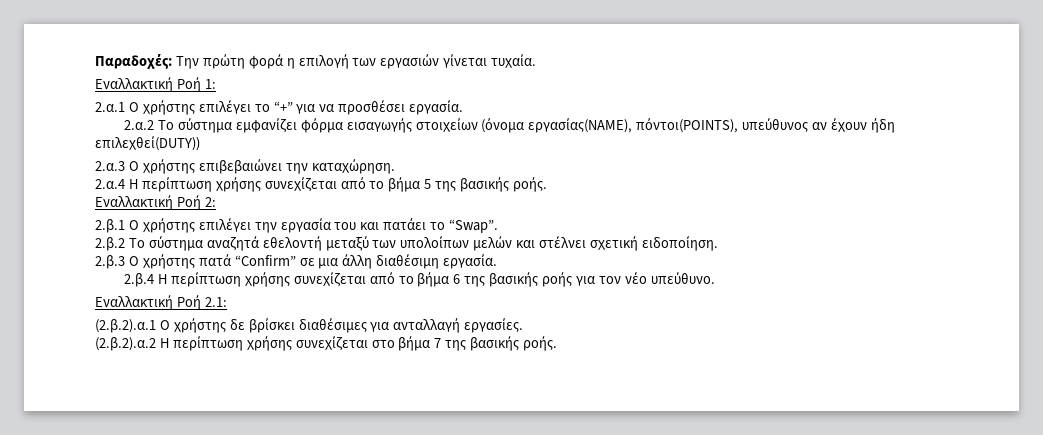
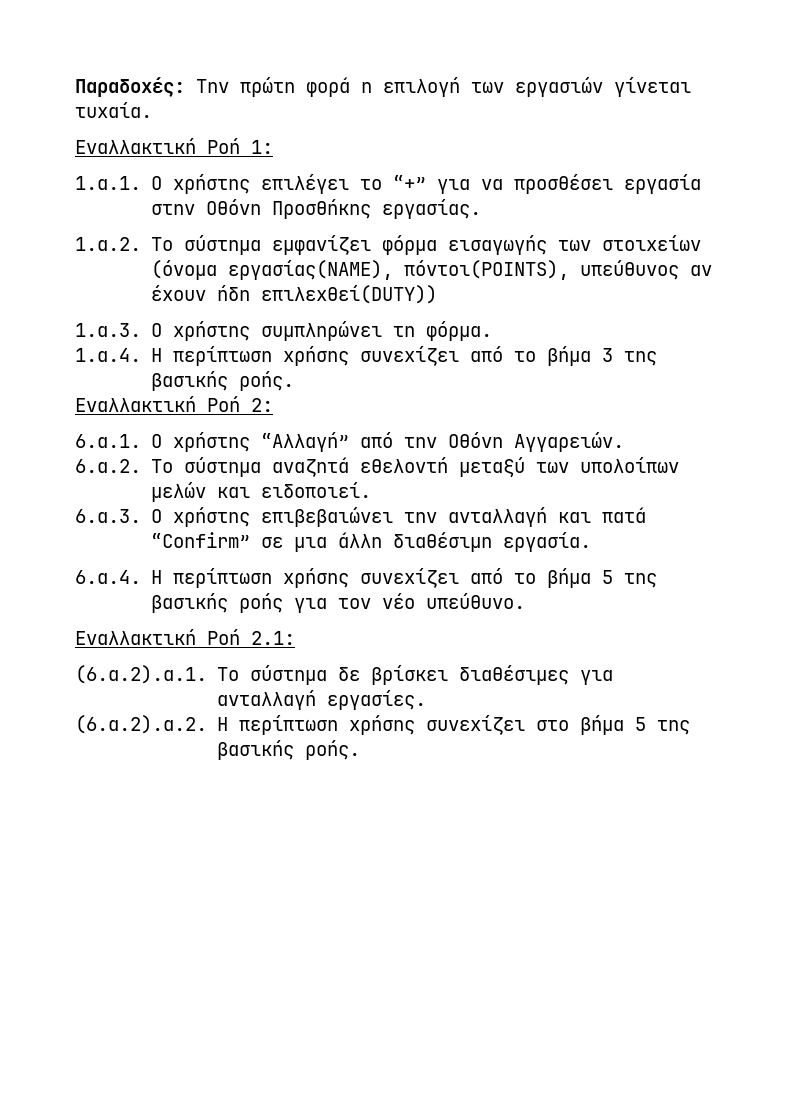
- 2.α.1 Ο χρήστης επιλέγει το “+” για να προσθέσει εργασία.
- 2.α.2 Το σύστημα εμφανίζει φόρμα εισαγωγής στοιχείων (όνομα εργασίας(NAME), πόντοι(POINTS), υπεύθυνος αν έχουν ήδη επιλεχθεί(DUTY))
+ 1.α.1. Ο χρήστης επιλέγει το “+” για να προσθέσει εργασία στην Οθόνη Προσθήκης εργασίας.
+ 1.α.2. Το σύστημα εμφανίζει φόρμα εισαγωγής των στοιχείων (όνομα εργασίας(NAME), πόντοι(POINTS), υπεύθυνος αν έχουν ήδη επιλεχθεί(DUTY))
- 2.α.3 Ο χρήστης επιβεβαιώνει την καταχώρηση.
- 2.α.4 Η περίπτωση χρήσης συνεχίζεται από το βήμα 5 της βασικής ροής.
+ 1.α.3. Ο χρήστης συμπληρώνει τη φόρμα.
+ 1.α.4. Η περίπτωση χρήσης συνεχίζει από το βήμα 3 της βασικής ροής.
- 2.β.1 Ο χρήστης επιλέγει την εργασία του και πατάει το “Swap”.
- 2.β.2 Το σύστημα αναζητά εθελοντή μεταξύ των υπολοίπων μελών και στέλνει σχετική ειδοποίηση.
- 2.β.3 Ο χρήστης πατά “Confirm” σε μια άλλη διαθέσιμη εργασία.
+ 6.α.1. Ο χρήστης “Αλλαγή” από την Οθόνη Αγγαρειών.
+ 6.α.2. Το σύστημα αναζητά εθελοντή μεταξύ των υπολοίπων μελών και ειδοποιεί.
+ 6.α.3. Ο χρήστης επιβεβαιώνει την ανταλλαγή και πατά “Confirm” σε μια άλλη διαθέσιμη εργασία.
- 2.β.4 Η περίπτωση χρήσης συνεχίζεται από το βήμα 6 της βασικής ροής για τον νέο υπεύθυνο.
+ 6.α.4. Η περίπτωση χρήσης συνεχίζει από το βήμα 5 της βασικής ροής για τον νέο υπεύθυνο.
- (2.β.2).α.1 Ο χρήστης δε βρίσκει διαθέσιμες για ανταλλαγή εργασίες.
+ (6.α.2).α.1. Το σύστημα δε βρίσκει διαθέσιμες για ανταλλαγή εργασίες.
- (2.β.2).α.2 Η περίπτωση χρήσης συνεχίζεται στο βήμα 7 της βασικής ροής.
+ (6.α.2).α.2. Η περίπτωση χρήσης συνεχίζει στο βήμα 5 της βασικής ροής.

